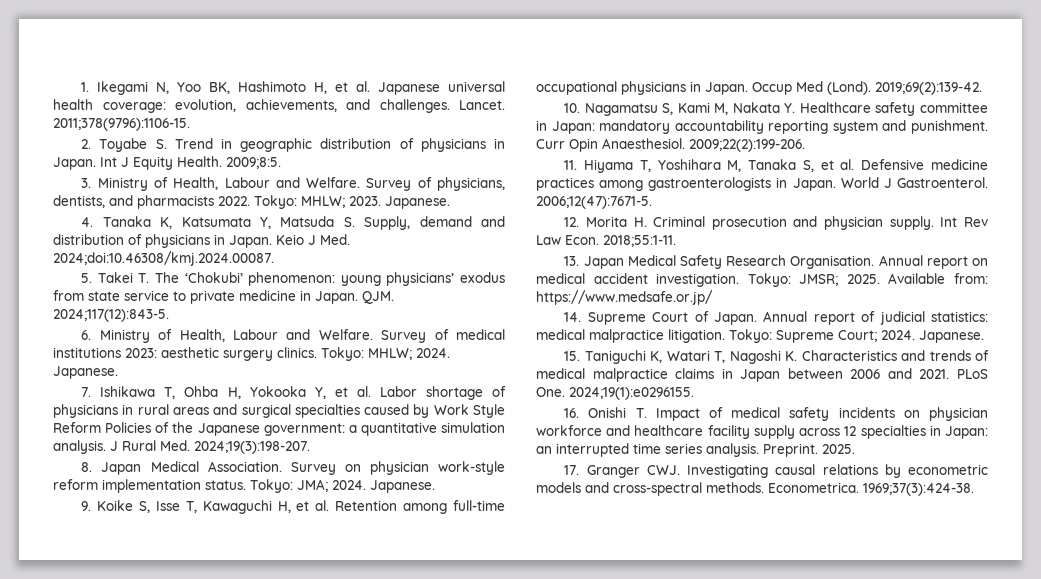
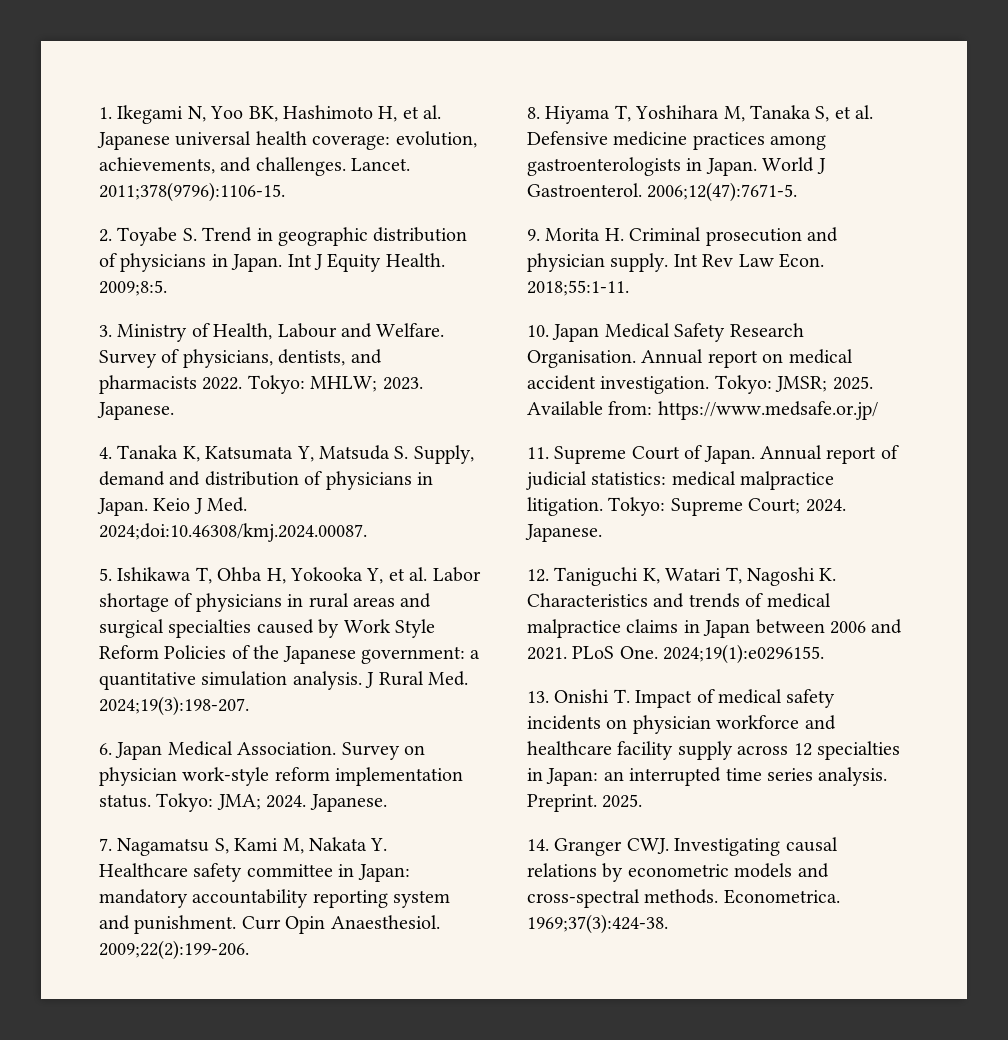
- 5. Takei T. The ‘Chokubi’ phenomenon: young physicians’ exodus from state service to private medicine in Japan. QJM. 2024;117(12):843-5.
- 6. Ministry of Health, Labour and Welfare. Survey of medical institutions 2023: aesthetic surgery clinics. Tokyo: MHLW; 2024. Japanese.
- 7. Ishikawa T, Ohba H, Yokooka Y, et al. Labor shortage of physicians in rural areas and surgical specialties caused by Work Style Reform Policies of the Japanese government: a quantitative simulation analysis.
+ 5. Ishikawa T, Ohba H, Yokooka Y, et al. Labor shortage of physicians in rural areas and surgical specialties caused by Work Style Reform Policies of the Japanese government: a quantitative simulation analysis.
- 8. Japan Medical Association.
+ 6. Japan Medical Association.
- 9. Koike S, Isse T, Kawaguchi H, et al. Retention among full-time occupational physicians in Japan. Occup Med (Lond). 2019;69(2):139-42.
- 10. Nagamatsu S, Kami M, Nakata Y. Healthcare safety committee in Japan: mandatory accountability reporting system and punishment.
+ 7. Nagamatsu S, Kami M, Nakata Y. Healthcare safety committee in Japan: mandatory accountability reporting system and punishment.
- 11. Hiyama T, Yoshihara M, Tanaka S, et al. Defensive medicine practices among gastroenterologists in Japan.
+ 8. Hiyama T, Yoshihara M, Tanaka S, et al. Defensive medicine practices among gastroenterologists in Japan.
- 12. Morita H. Criminal prosecution and physician supply.
+ 9. Morita H. Criminal prosecution and physician supply.
- 13. Japan Medical Safety Research Organisation.
+ 10. Japan Medical Safety Research Organisation.
- 14. Supreme Court of Japan.
+ 11. Supreme Court of Japan.
- 15. Taniguchi K, Watari T, Nagoshi K. Characteristics and trends of medical malpractice claims in Japan between 2006 and 2021.
+ 12. Taniguchi K, Watari T, Nagoshi K. Characteristics and trends of medical malpractice claims in Japan between 2006 and 2021.
- 16. Onishi T. Impact of medical safety incidents on physician workforce and healthcare facility supply across 12 specialties in Japan: an interrupted time series analysis.
+ 13. Onishi T. Impact of medical safety incidents on physician workforce and healthcare facility supply across 12 specialties in Japan: an interrupted time series analysis.
- 17. Granger CWJ. Investigating causal relations by econometric models and cross-spectral methods.
+ 14. Granger CWJ. Investigating causal relations by econometric models and cross-spectral methods.

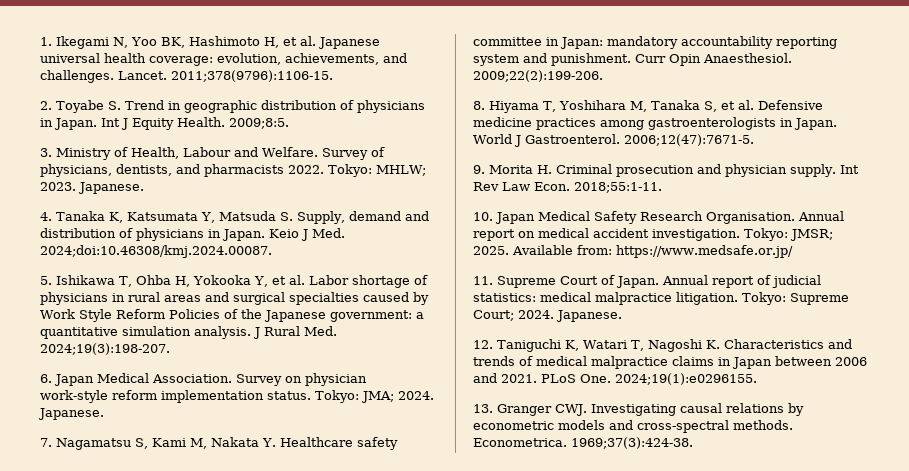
- 13. Onishi T. Impact of medical safety incidents on physician workforce and healthcare facility supply across 12 specialties in Japan: an interrupted time series analysis. Preprint. 2025.
- 14. Granger CWJ. Investigating causal relations by econometric models and cross-spectral methods.
+ 13. Granger CWJ. Investigating causal relations by econometric models and cross-spectral methods.

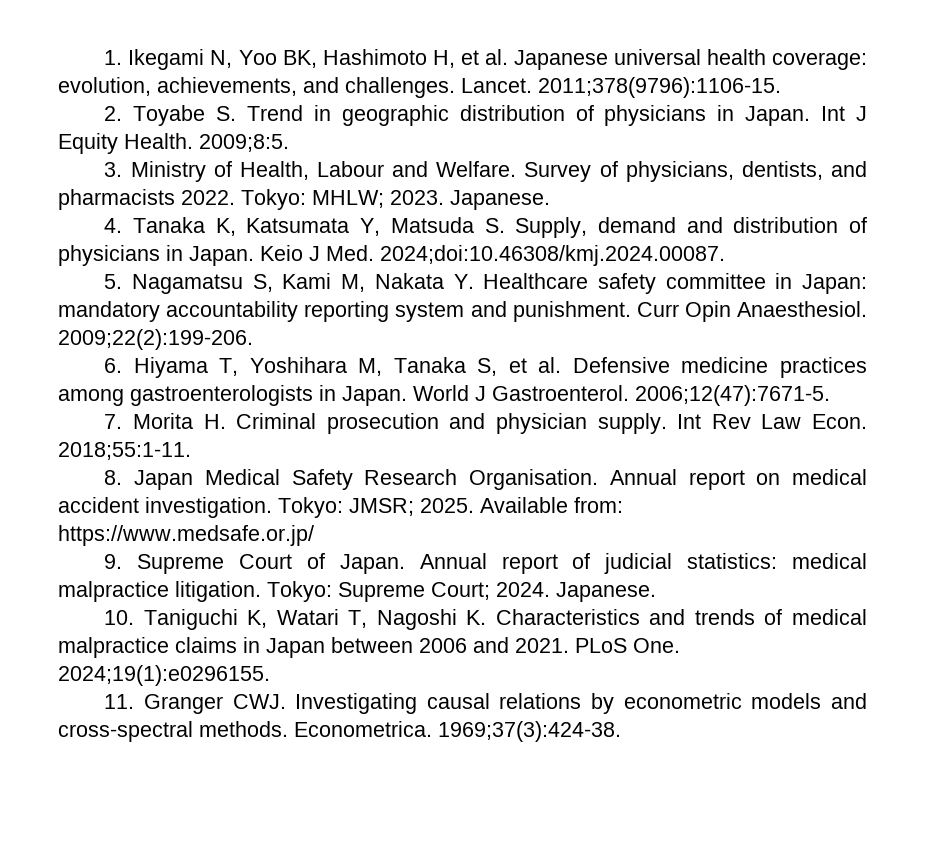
- 5. Ishikawa T, Ohba H, Yokooka Y, et al. Labor shortage of physicians in rural areas and surgical specialties caused by Work Style Reform Policies of the Japanese government: a quantitative simulation analysis. J Rural Med. 2024;19(3):198-207.
- 6. Japan Medical Association. Survey on physician work-style reform implementation status. Tokyo: JMA; 2024. Japanese.
- 7. Nagamatsu S, Kami M, Nakata Y. Healthcare safety committee in Japan: mandatory accountability reporting system and punishment.
+ 5. Nagamatsu S, Kami M, Nakata Y. Healthcare safety committee in Japan: mandatory accountability reporting system and punishment.
- 8. Hiyama T, Yoshihara M, Tanaka S, et al. Defensive medicine practices among gastroenterologists in Japan.
+ 6. Hiyama T, Yoshihara M, Tanaka S, et al. Defensive medicine practices among gastroenterologists in Japan.
- 9. Morita H. Criminal prosecution and physician supply.
+ 7. Morita H. Criminal prosecution and physician supply.
- 10. Japan Medical Safety Research Organisation.
+ 8. Japan Medical Safety Research Organisation.
- 11. Supreme Court of Japan.
+ 9. Supreme Court of Japan.
- 12. Taniguchi K, Watari T, Nagoshi K. Characteristics and trends of medical malpractice claims in Japan between 2006 and 2021.
+ 10. Taniguchi K, Watari T, Nagoshi K. Characteristics and trends of medical malpractice claims in Japan between 2006 and 2021.
- 13. Granger CWJ. Investigating causal relations by econometric models and cross-spectral methods.
+ 11. Granger CWJ. Investigating causal relations by econometric models and cross-spectral methods.

